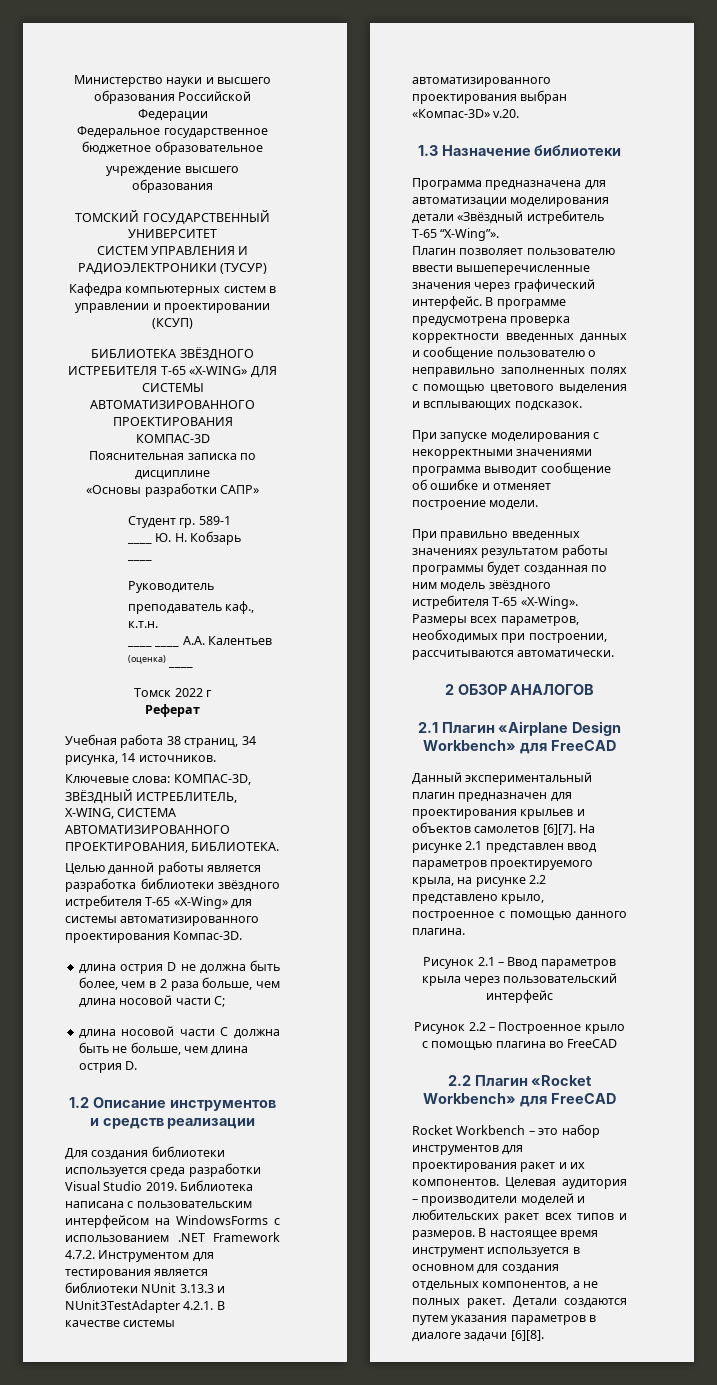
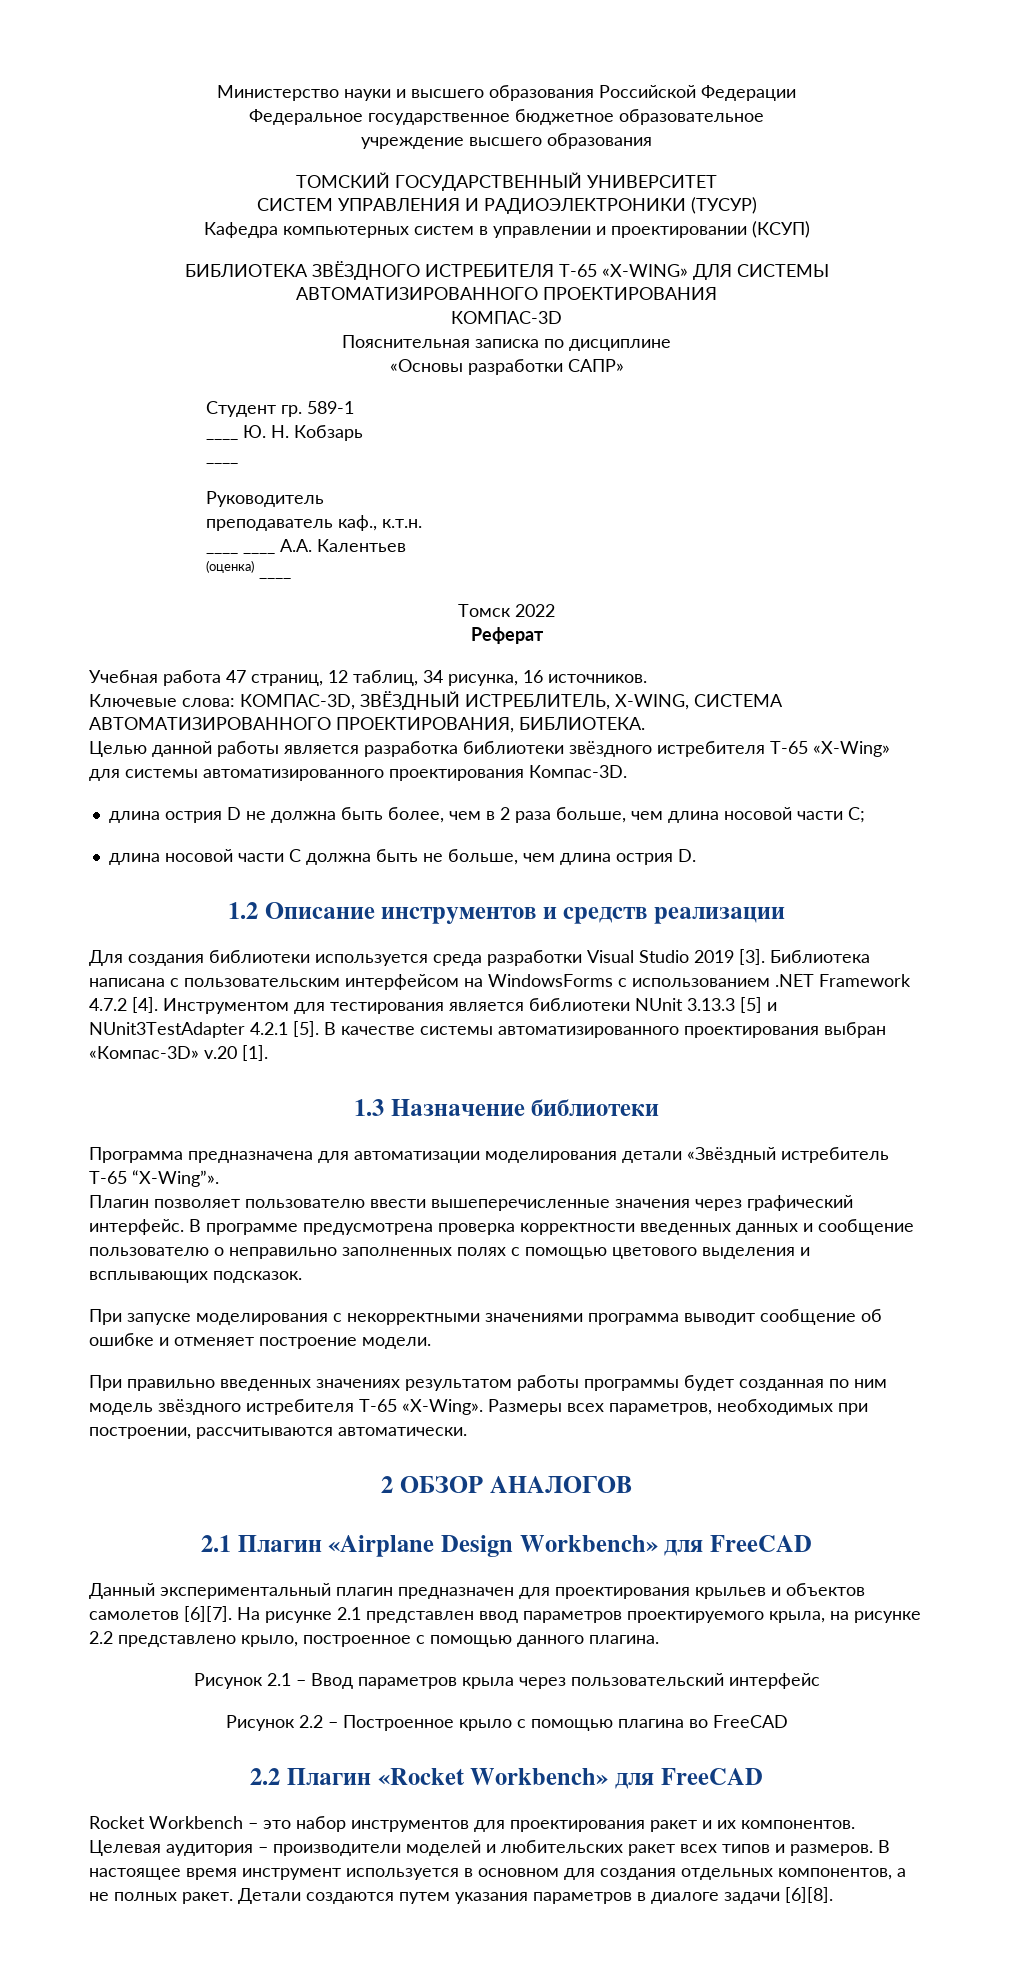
- Томск 2022 г
+ Томск 2022
- Учебная работа 38 страниц, 34 рисунка, 14 источников.
+ Учебная работа 47 страниц, 12 таблиц, 34 рисунка, 16 источников.
- Для создания библиотеки используется среда разработки Visual Studio 2019.
+ Для создания библиотеки используется среда разработки Visual Studio 2019 [3].
- Библиотека написана с пользовательским интерфейсом на WindowsForms с использованием .NET Framework 4.7.2. Инструментом для тестирования является библиотеки NUnit 3.13.3 и NUnit3TestAdapter 4.2.1. В качестве системы автоматизированного проектирования выбран «Компас-3D» v.20.
+ Библиотека написана с пользовательским интерфейсом на WindowsForms с использованием .NET Framework 4.7.2 [4]. Инструментом для тестирования является библиотеки NUnit 3.13.3 [5] и NUnit3TestAdapter 4.2.1 [5]. В качестве системы автоматизированного проектирования выбран «Компас-3D» v.20 [1].

